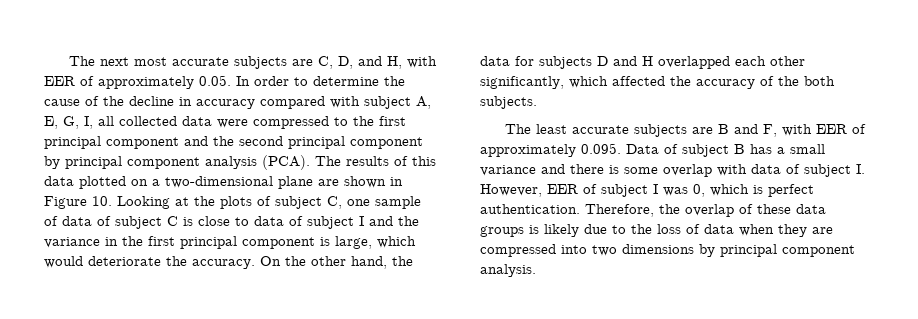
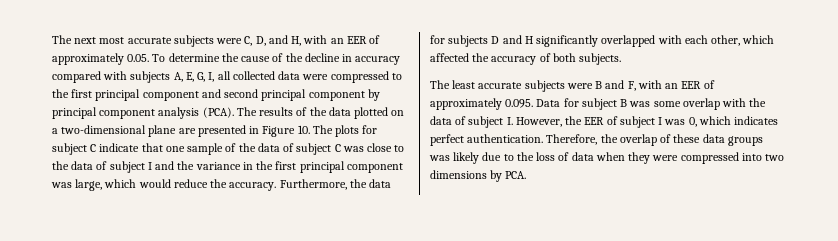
- The next most accurate subjects are C, D, and H, with EER of approximately 0.05. In order to determine the cause of the decline in accuracy compared with subject A, E, G, I, all collected data were compressed to the first principal component and the second principal component by principal component analysis (PCA).
+ The next most accurate subjects were C, D, and H, with an EER of approximately 0.05. To determine the cause of the decline in accuracy compared with subjects A, E, G, I, all collected data were compressed to the first principal component and second principal component by principal component analysis (PCA).
- The results of this data plotted on a two-dimensional plane are shown in Figure 10. Looking at the plots of subject C, one sample of data of subject C is close to data of subject I and the variance in the first principal component is large, which would deteriorate the accuracy.
+ The results of the data plotted on a two-dimensional plane are presented in Figure 10. The plots for subject C indicate that one sample of the data of subject C was close to the data of subject I and the variance in the first principal component was large, which would reduce the accuracy.
- On the other hand, the data for subjects D and H overlapped each other significantly, which affected the accuracy of the both subjects.
+ Furthermore, the data for subjects D and H significantly overlapped with each other, which affected the accuracy of both subjects.
- The least accurate subjects are B and F, with EER of approximately 0.095. Data of subject B has a small variance and there is some overlap with data of subject I. However, EER of subject I was 0, which is perfect authentication.
+ The least accurate subjects were B and F, with an EER of approximately 0.095. Data for subject B was some overlap with the data of subject I. However, the EER of subject I was 0, which indicates perfect authentication.
- Therefore, the overlap of these data groups is likely due to the loss of data when they are compressed into two dimensions by principal component analysis.
+ Therefore, the overlap of these data groups was likely due to the loss of data when they were compressed into two dimensions by PCA.

